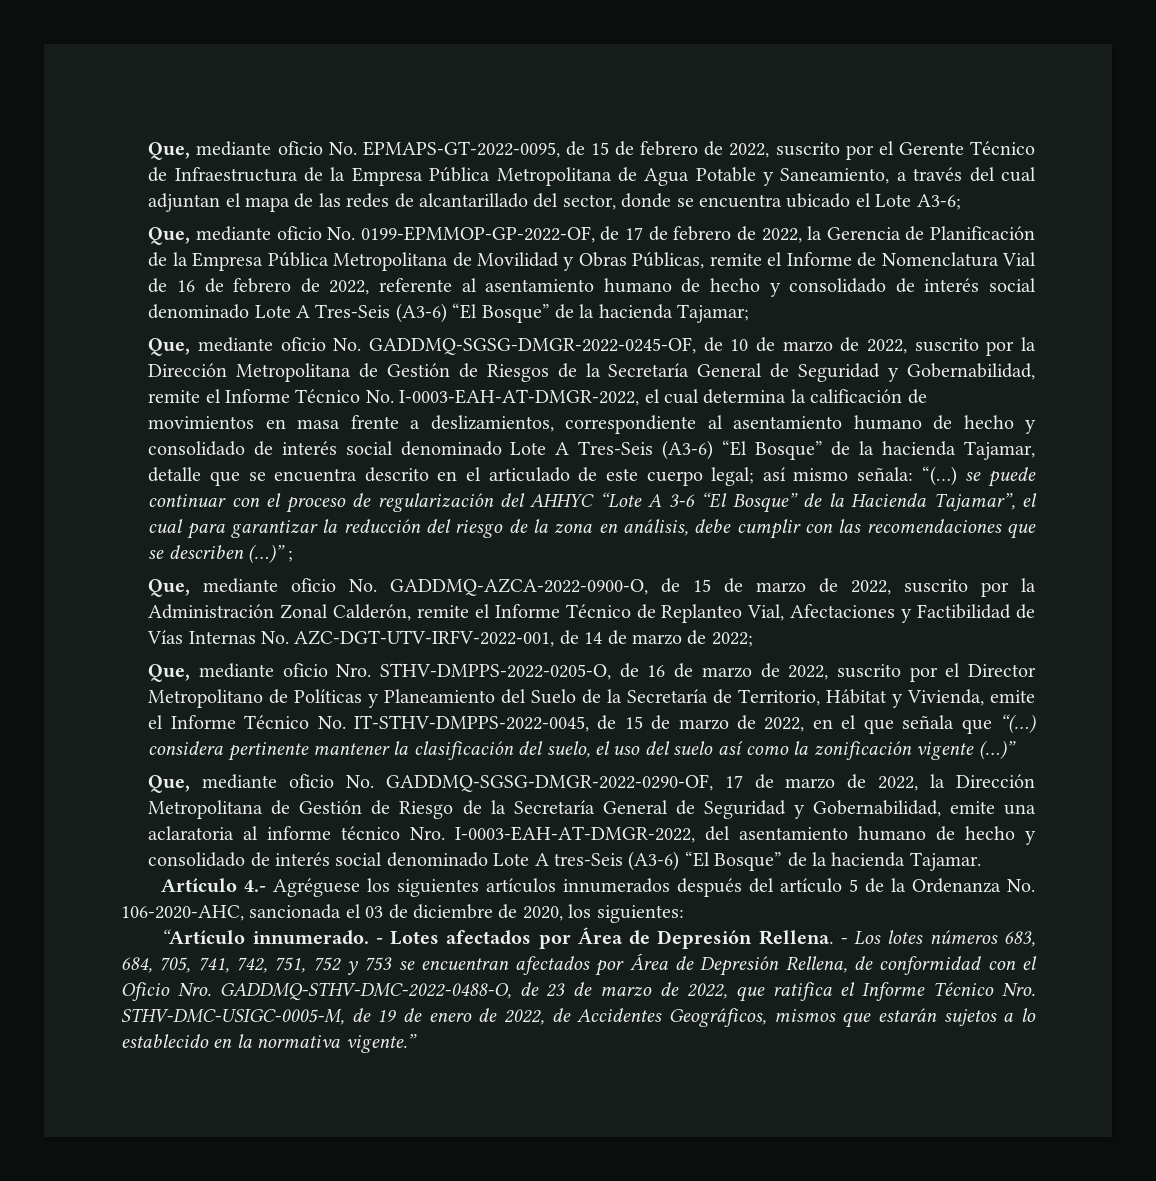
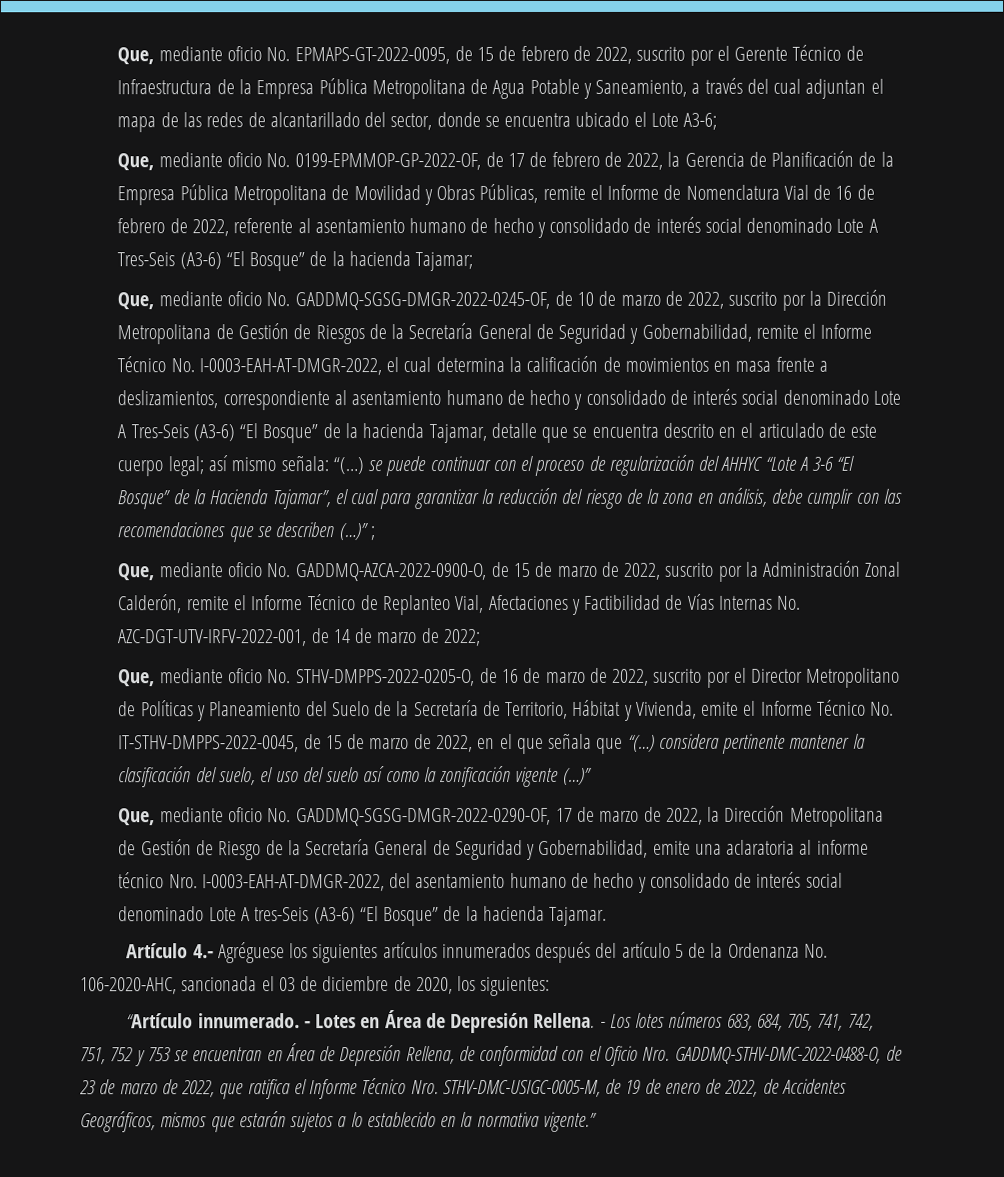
- Que, mediante oficio Nro. STHV-DMPPS-2022-0205-O, de 16 de marzo de 2022, suscrito por el Director Metropolitano de Políticas y Planeamiento del Suelo de la Secretaría de Territorio, Hábitat y Vivienda, emite el Informe Técnico No. IT-STHV-DMPPS-2022-0045, de 15 de marzo de 2022, en el que señala que “(…) considera pertinente mantener la clasificación del suelo, el uso del suelo así como la zonificación vigente (…)”
+ Que, mediante oficio No. STHV-DMPPS-2022-0205-O, de 16 de marzo de 2022, suscrito por el Director Metropolitano de Políticas y Planeamiento del Suelo de la Secretaría de Territorio, Hábitat y Vivienda, emite el Informe Técnico No. IT-STHV-DMPPS-2022-0045, de 15 de marzo de 2022, en el que señala que “(…) considera pertinente mantener la clasificación del suelo, el uso del suelo así como la zonificación vigente (…)”
- - Lotes afectados por Área de Depresión Rellena.
+ - Lotes en Área de Depresión Rellena.
- - Los lotes números 683, 684, 705, 741, 742, 751, 752 y 753 se encuentran afectados por Área de Depresión Rellena, de conformidad con el Oficio Nro. GADDMQ-STHV-DMC-2022-0488-O, de 23 de marzo de 2022, que ratifica el Informe Técnico Nro. STHV-DMC-USIGC-0005-M, de 19 de enero de 2022, de Accidentes Geográficos, mismos que estarán sujetos a lo establecido en la normativa vigente.”
+ - Los lotes números 683, 684, 705, 741, 742, 751, 752 y 753 se encuentran en Área de Depresión Rellena, de conformidad con el Oficio Nro. GADDMQ-STHV-DMC-2022-0488-O, de 23 de marzo de 2022, que ratifica el Informe Técnico Nro. STHV-DMC-USIGC-0005-M, de 19 de enero de 2022, de Accidentes Geográficos, mismos que estarán sujetos a lo establecido en la normativa vigente.”

